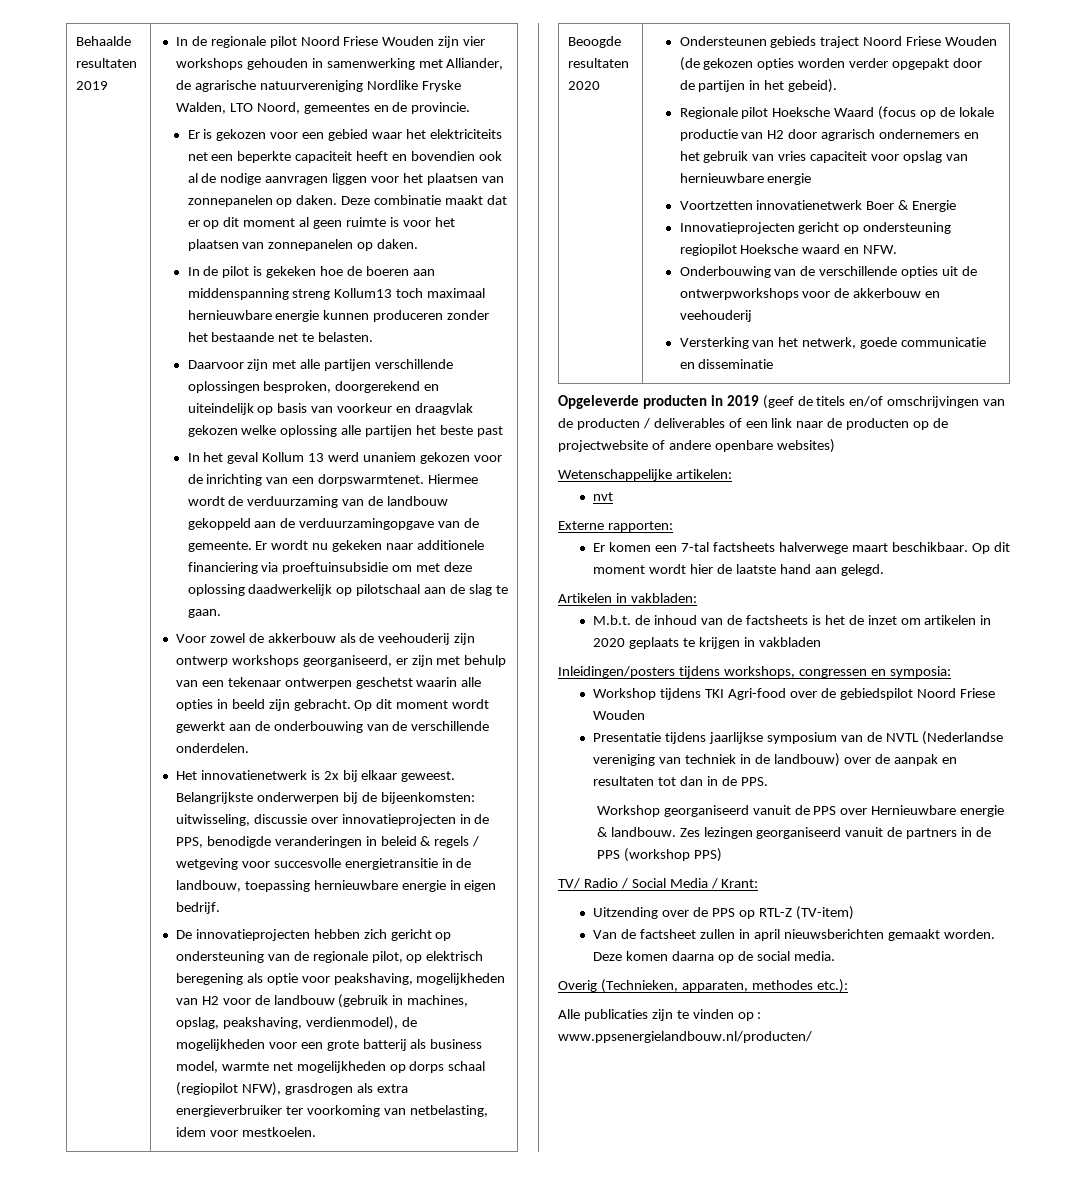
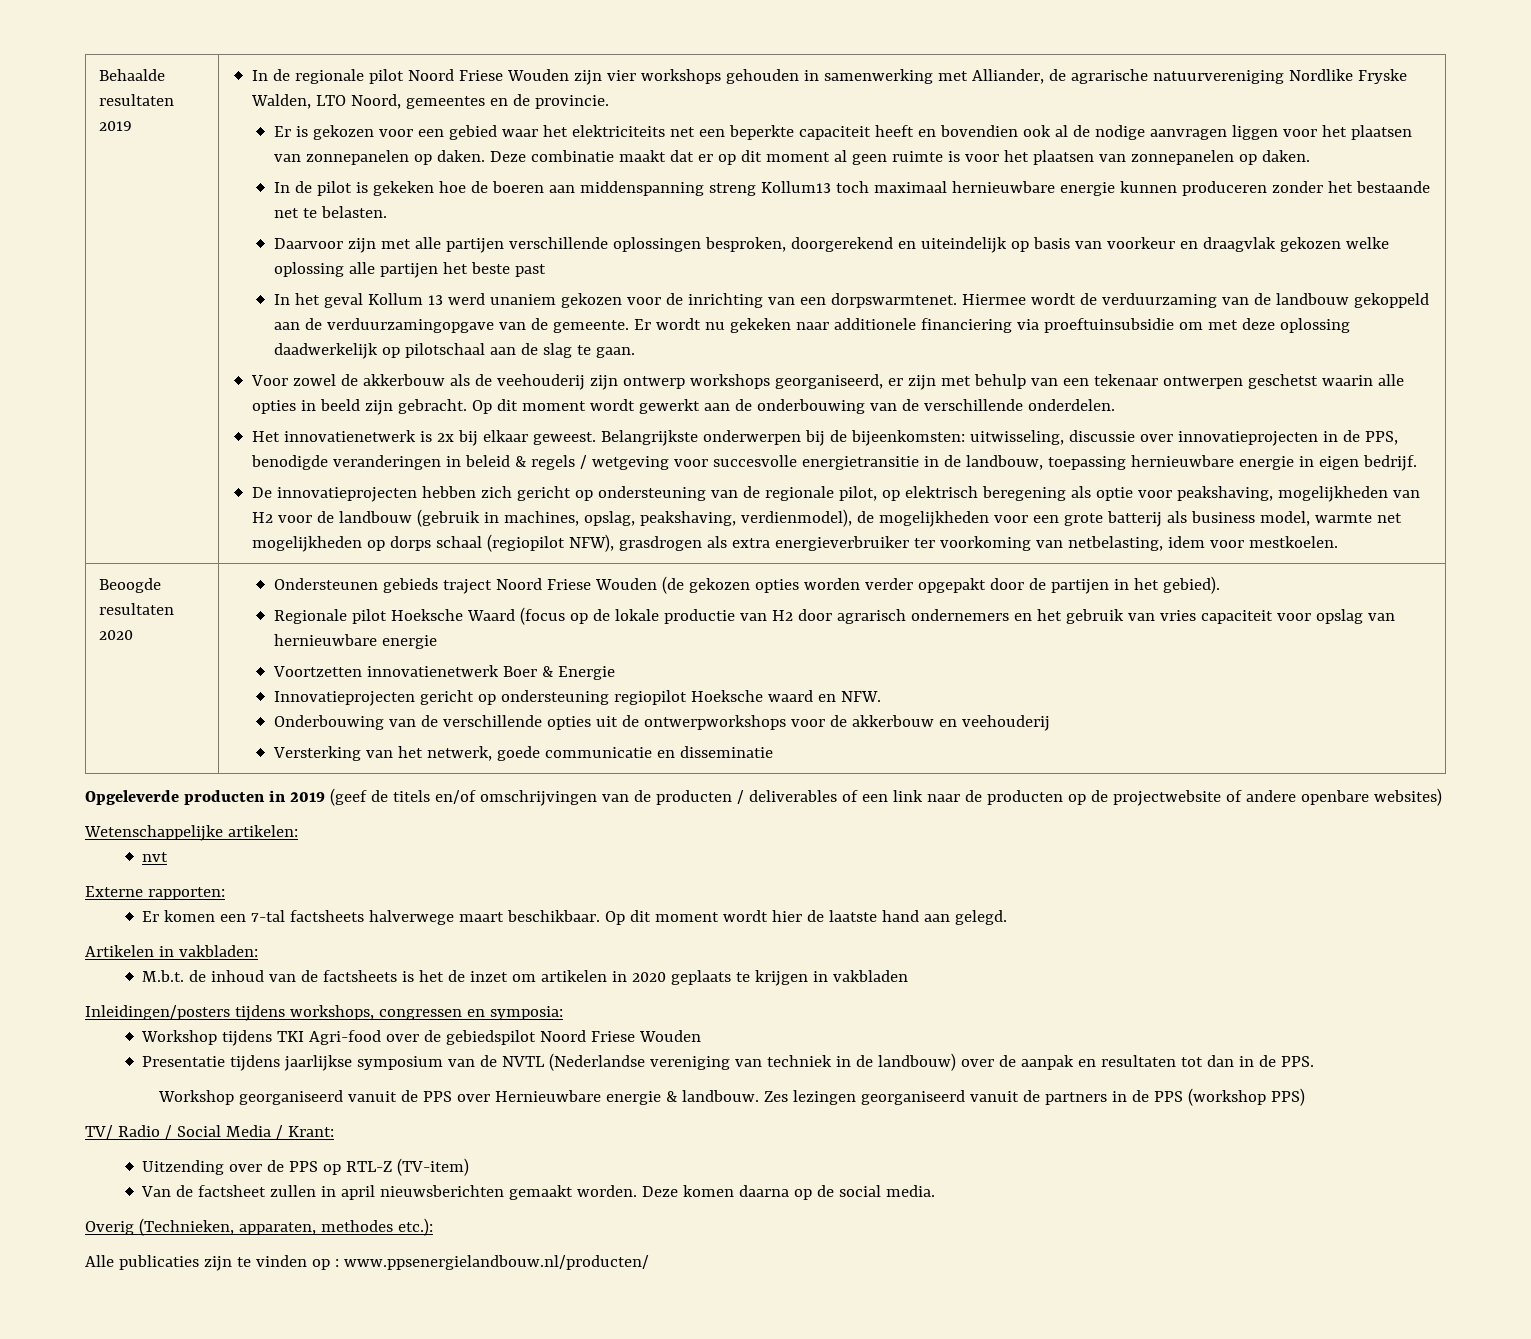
- Ondersteunen gebieds traject Noord Friese Wouden (de gekozen opties worden verder opgepakt door de partijen in het gebeid).
+ Ondersteunen gebieds traject Noord Friese Wouden (de gekozen opties worden verder opgepakt door de partijen in het gebied).

